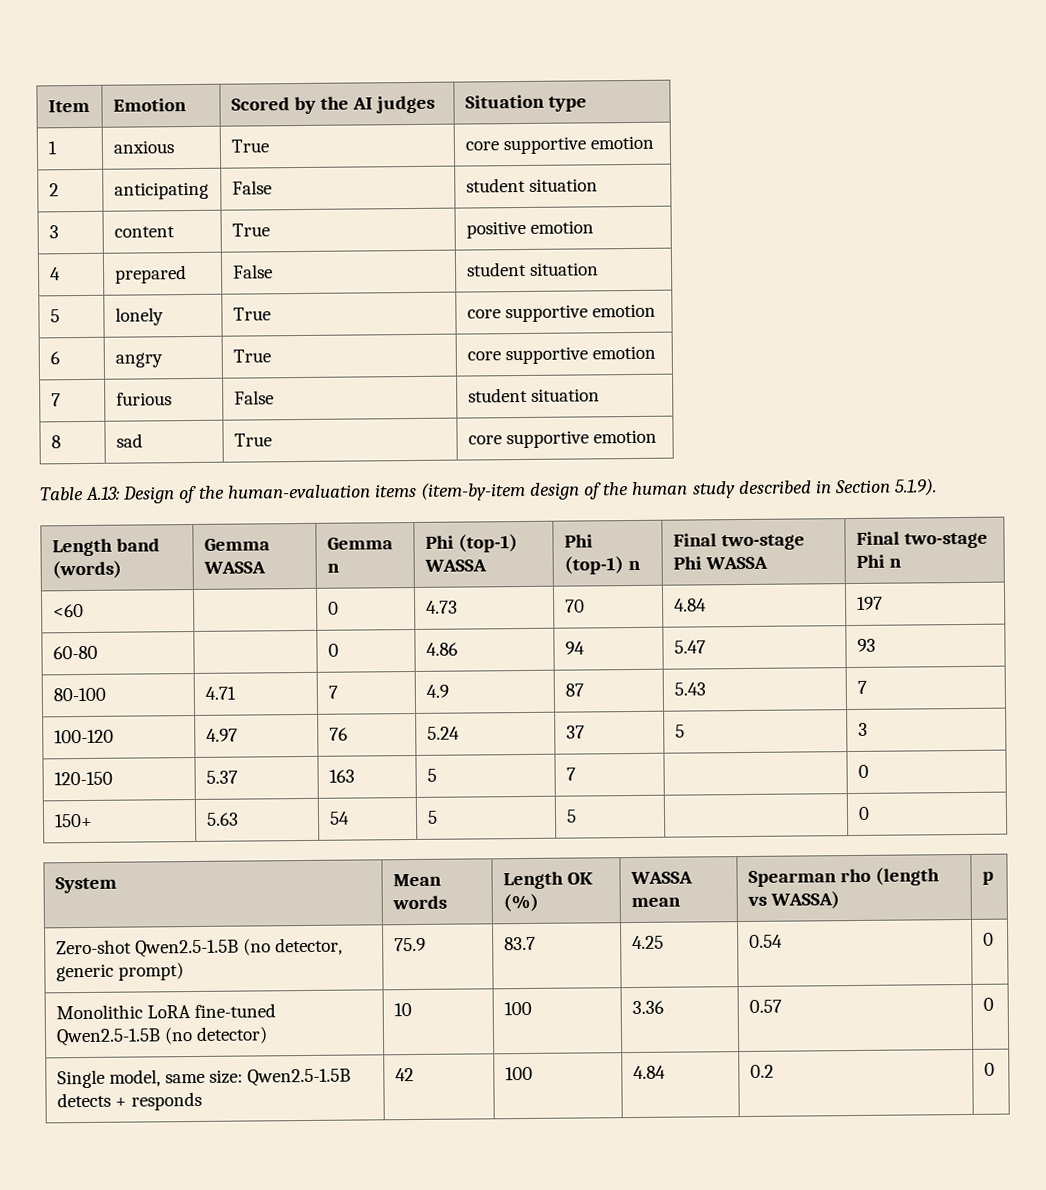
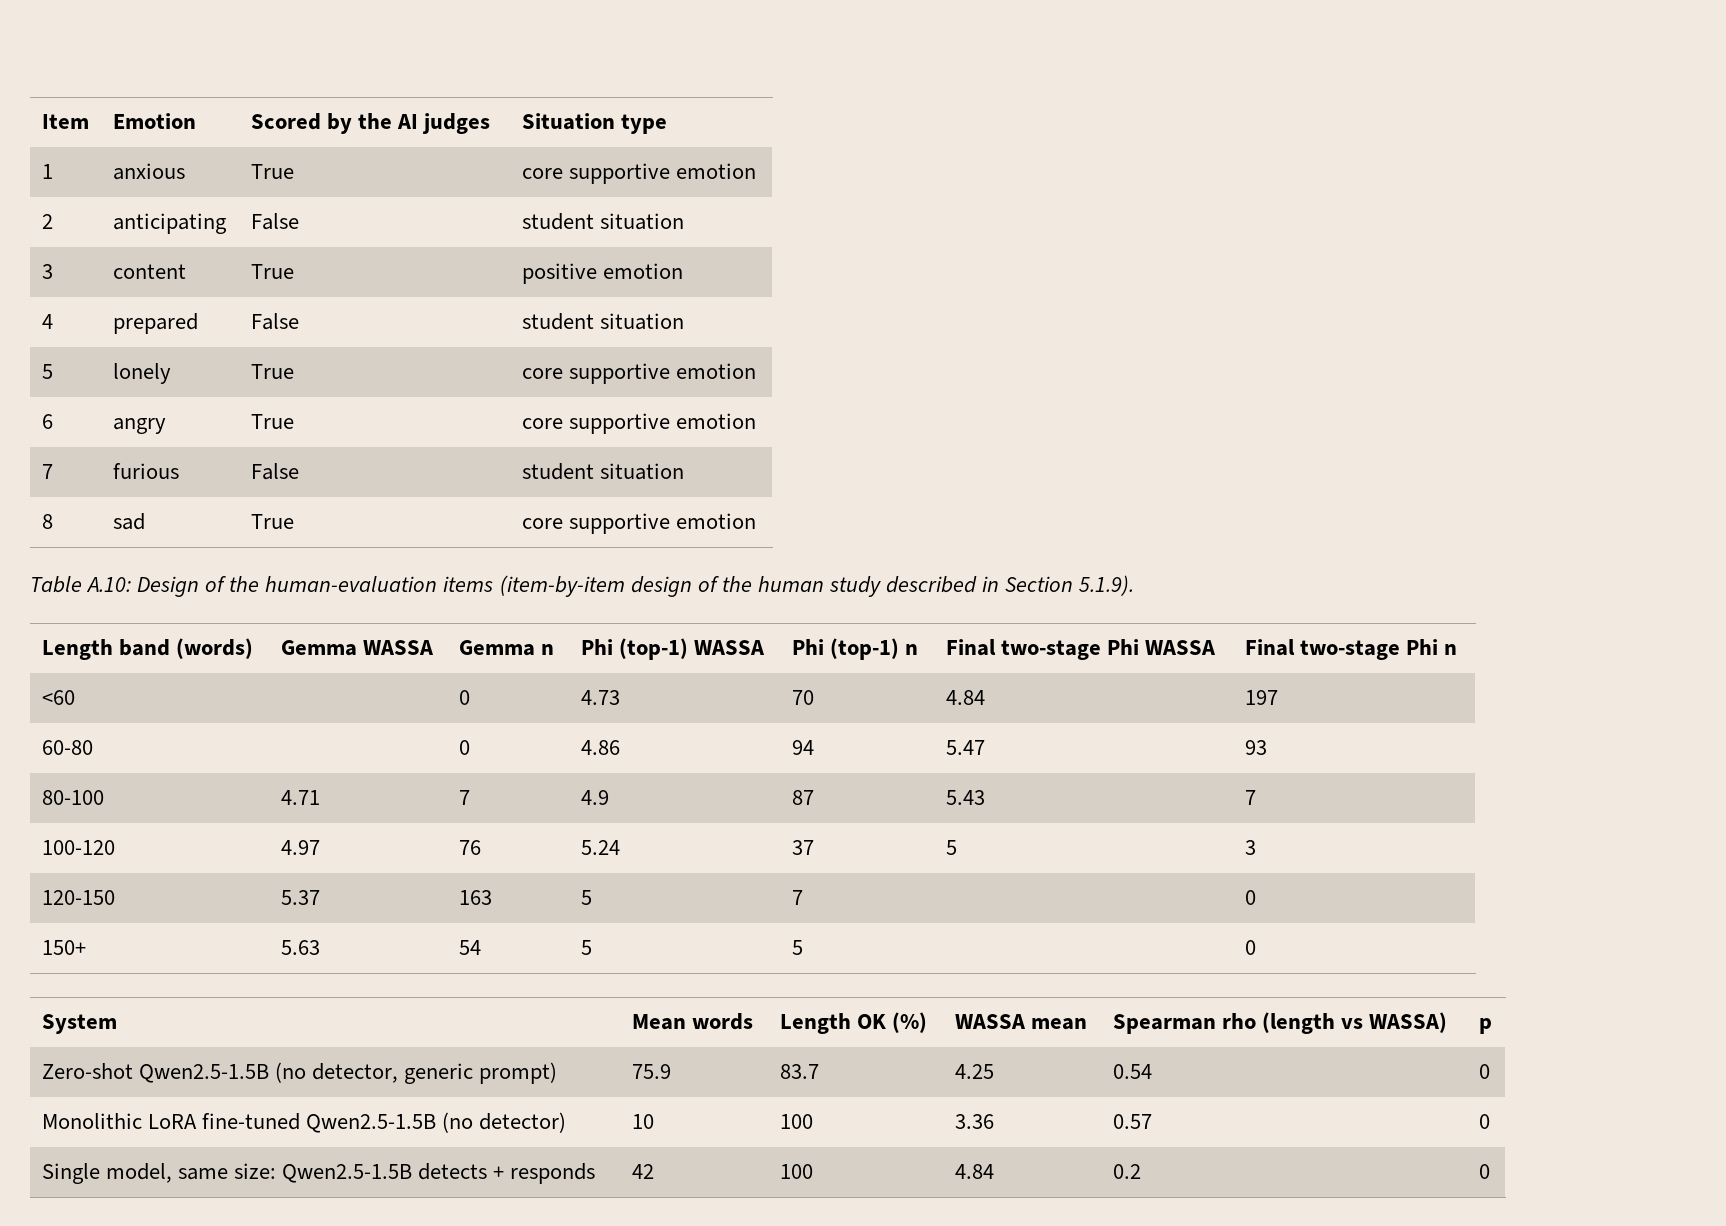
- Table A.13: Design of the human-evaluation items (item-by-item design of the human study described in Section 5.1.9).
+ Table A.10: Design of the human-evaluation items (item-by-item design of the human study described in Section 5.1.9).

